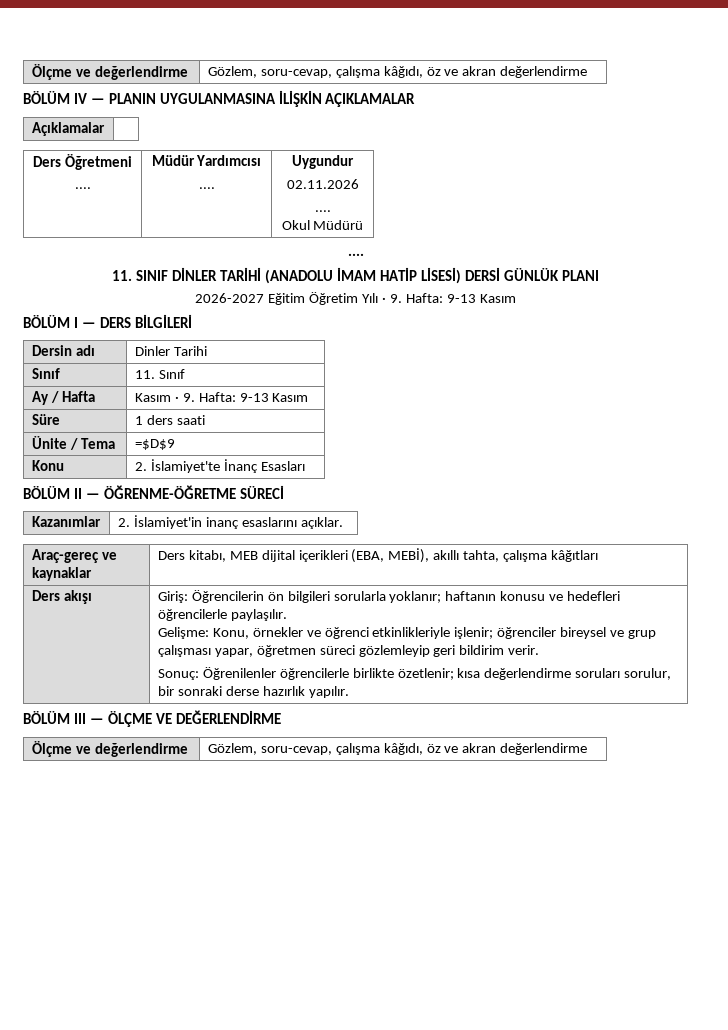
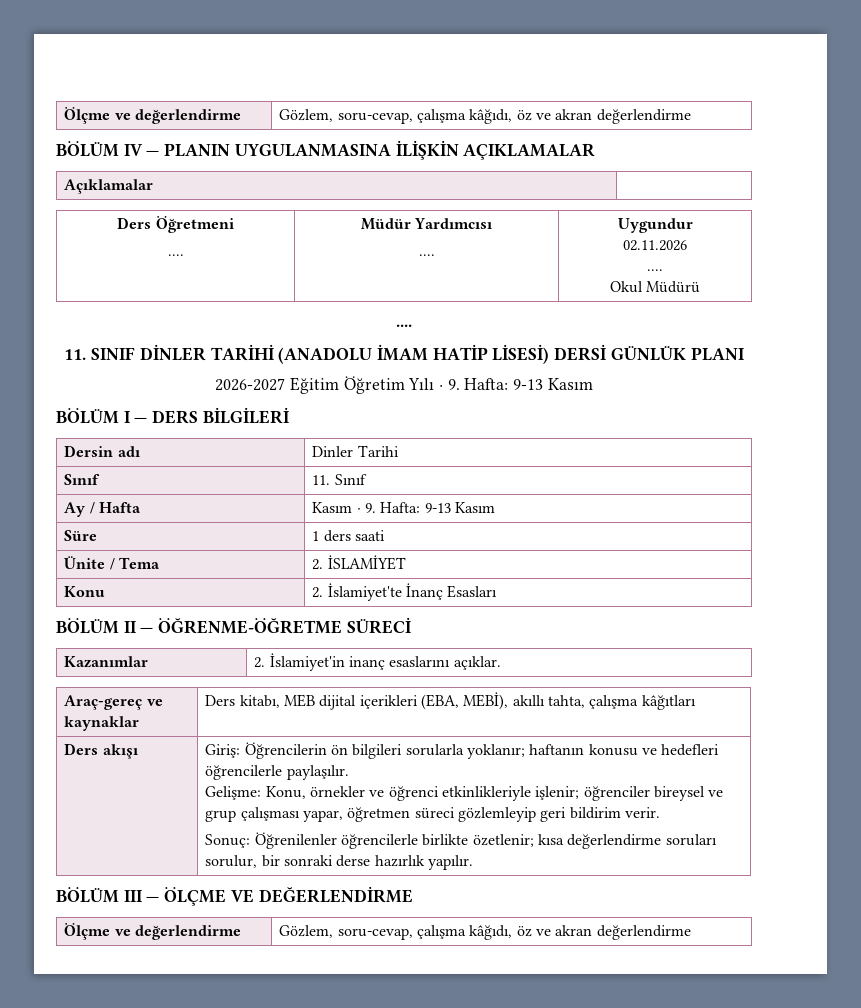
- Ünite / Tema | =$D$9
+ Ünite / Tema | 2. İSLAMİYET

